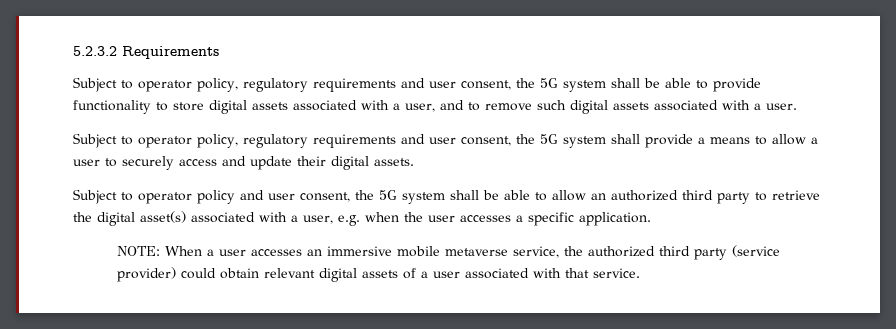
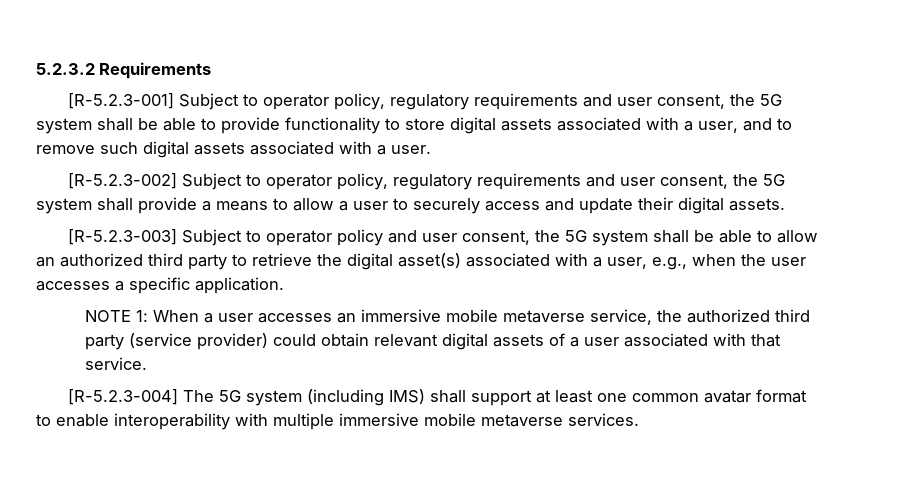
- Subject to operator policy, regulatory requirements and user consent, the 5G system shall be able to provide functionality to store digital assets associated with a user, and to remove such digital assets associated with a user.
+ [R-5.2.3-001] Subject to operator policy, regulatory requirements and user consent, the 5G system shall be able to provide functionality to store digital assets associated with a user, and to remove such digital assets associated with a user.
- Subject to operator policy, regulatory requirements and user consent, the 5G system shall provide a means to allow a user to securely access and update their digital assets.
+ [R-5.2.3-002] Subject to operator policy, regulatory requirements and user consent, the 5G system shall provide a means to allow a user to securely access and update their digital assets.
- Subject to operator policy and user consent, the 5G system shall be able to allow an authorized third party to retrieve the digital asset(s) associated with a user, e.g. when the user accesses a specific application.
+ [R-5.2.3-003] Subject to operator policy and user consent, the 5G system shall be able to allow an authorized third party to retrieve the digital asset(s) associated with a user, e.g., when the user accesses a specific application.
- NOTE: When a user accesses an immersive mobile metaverse service, the authorized third party (service provider) could obtain relevant digital assets of a user associated with that service.
+ NOTE 1: When a user accesses an immersive mobile metaverse service, the authorized third party (service provider) could obtain relevant digital assets of a user associated with that service.
+ [R-5.2.3-004] The 5G system (including IMS) shall support at least one common avatar format to enable interoperability with multiple immersive mobile metaverse services.

